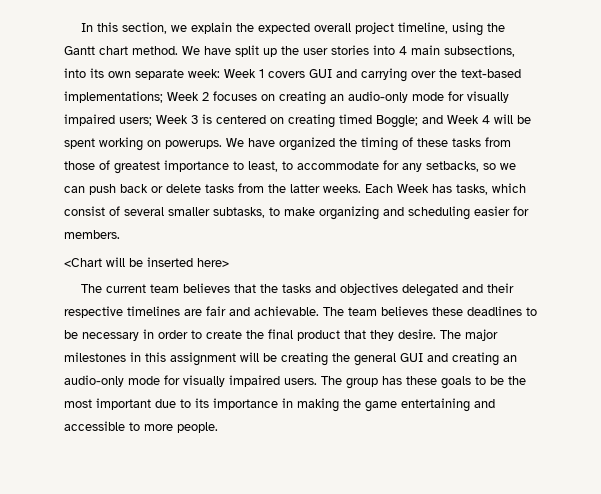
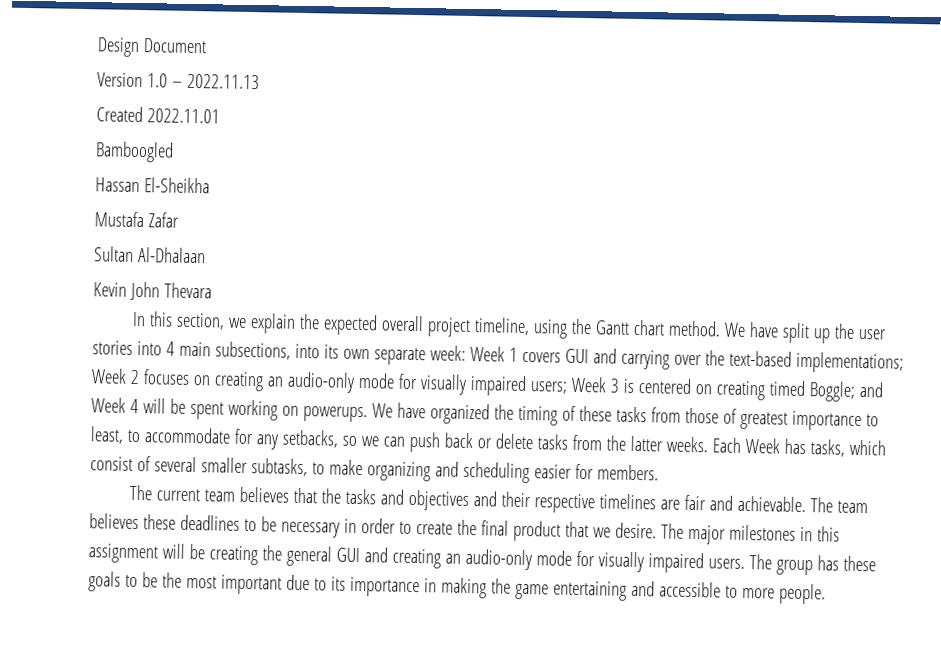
+ Design Document
+ Version 1.0 – 2022.11.13
+ Created 2022.11.01
+ Bamboogled
+ Hassan El-Sheikha
+ Mustafa Zafar
+ Sultan Al-Dhalaan
+ Kevin John Thevara
- <Chart will be inserted here>
- The current team believes that the tasks and objectives delegated and their respective timelines are fair and achievable.
+ The current team believes that the tasks and objectives and their respective timelines are fair and achievable.
- The team believes these deadlines to be necessary in order to create the final product that they desire.
+ The team believes these deadlines to be necessary in order to create the final product that we desire.

